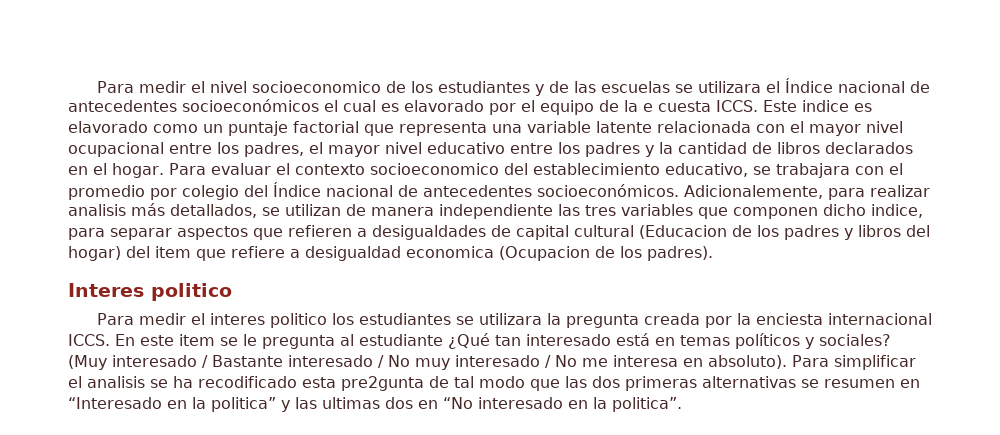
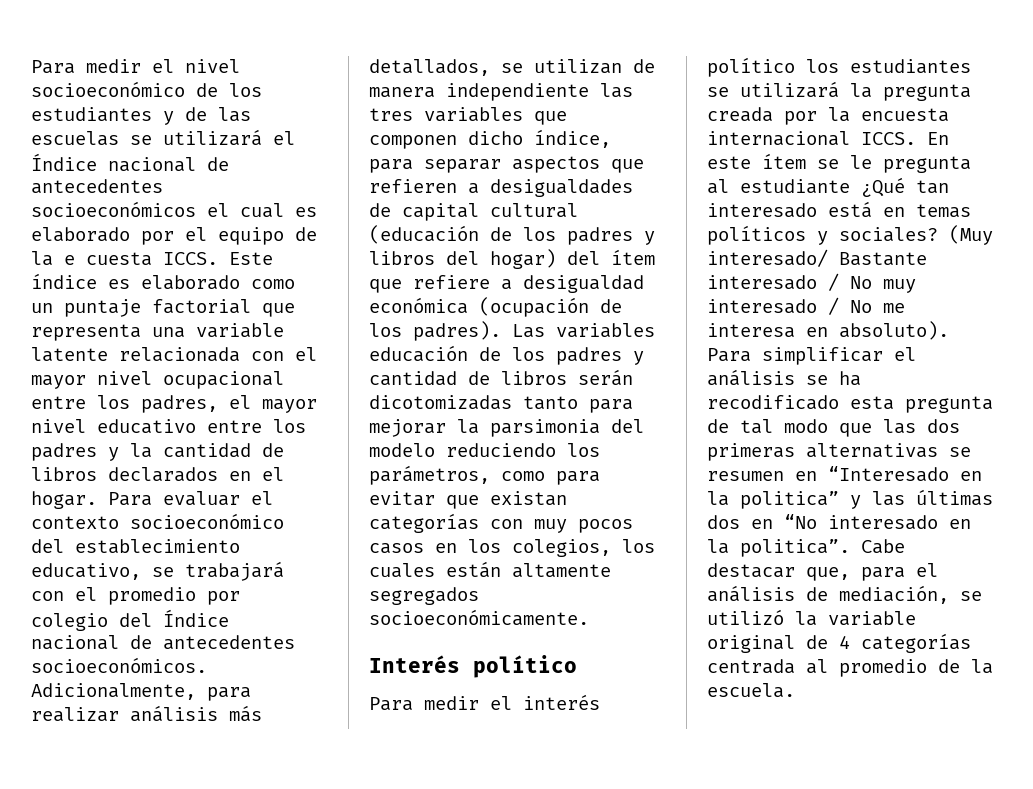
- Para medir el nivel socioeconomico de los estudiantes y de las escuelas se utilizara el Índice nacional de antecedentes socioeconómicos el cual es elavorado por el equipo de la e cuesta ICCS.
+ Para medir el nivel socioeconómico de los estudiantes y de las escuelas se utilizará el Índice nacional de antecedentes socioeconómicos el cual es elaborado por el equipo de la e cuesta ICCS.
- Este indice es elavorado como un puntaje factorial que representa una variable latente relacionada con el mayor nivel ocupacional entre los padres, el mayor nivel educativo entre los padres y la cantidad de libros declarados en el hogar.
+ Este índice es elaborado como un puntaje factorial que representa una variable latente relacionada con el mayor nivel ocupacional entre los padres, el mayor nivel educativo entre los padres y la cantidad de libros declarados en el hogar.
- Para evaluar el contexto socioeconomico del establecimiento educativo, se trabajara con el promedio por colegio del Índice nacional de antecedentes socioeconómicos.
+ Para evaluar el contexto socioeconómico del establecimiento educativo, se trabajará con el promedio por colegio del Índice nacional de antecedentes socioeconómicos.
- Adicionalemente, para realizar analisis más detallados, se utilizan de manera independiente las tres variables que componen dicho indice, para separar aspectos que refieren a desigualdades de capital cultural (Educacion de los padres y libros del hogar) del item que refiere a desigualdad economica (Ocupacion de los padres).
- Interes politico
- Para medir el interes politico los estudiantes se utilizara la pregunta creada por la enciesta internacional ICCS.
+ Adicionalmente, para realizar análisis más detallados, se utilizan de manera independiente las tres variables que componen dicho índice, para separar aspectos que refieren a desigualdades de capital cultural (educación de los padres y libros del hogar) del ítem que refiere a desigualdad económica (ocupación de los padres). Las variables educación de los padres y cantidad de libros serán dicotomizadas tanto para mejorar la parsimonia del modelo reduciendo los parámetros, como para evitar que existan categorías con muy pocos casos en los colegios, los cuales están altamente segregados socioeconómicamente.
+ Interés político
+ Para medir el interés político los estudiantes se utilizará la pregunta creada por la encuesta internacional ICCS.
- En este item se le pregunta al estudiante ¿Qué tan interesado está en temas políticos y sociales?
+ En este ítem se le pregunta al estudiante ¿Qué tan interesado está en temas políticos y sociales?
- (Muy interesado / Bastante interesado / No muy interesado / No me interesa en absoluto).
+ (Muy interesado/ Bastante interesado / No muy interesado / No me interesa en absoluto).
- Para simplificar el analisis se ha recodificado esta pre2gunta de tal modo que las dos primeras alternativas se resumen en “Interesado en la politica” y las ultimas dos en “No interesado en la politica”.
+ Para simplificar el análisis se ha recodificado esta pregunta de tal modo que las dos primeras alternativas se resumen en “Interesado en la politica” y las últimas dos en “No interesado en la politica”.
+ Cabe destacar que, para el análisis de mediación, se utilizó la variable original de 4 categorías centrada al promedio de la escuela.

